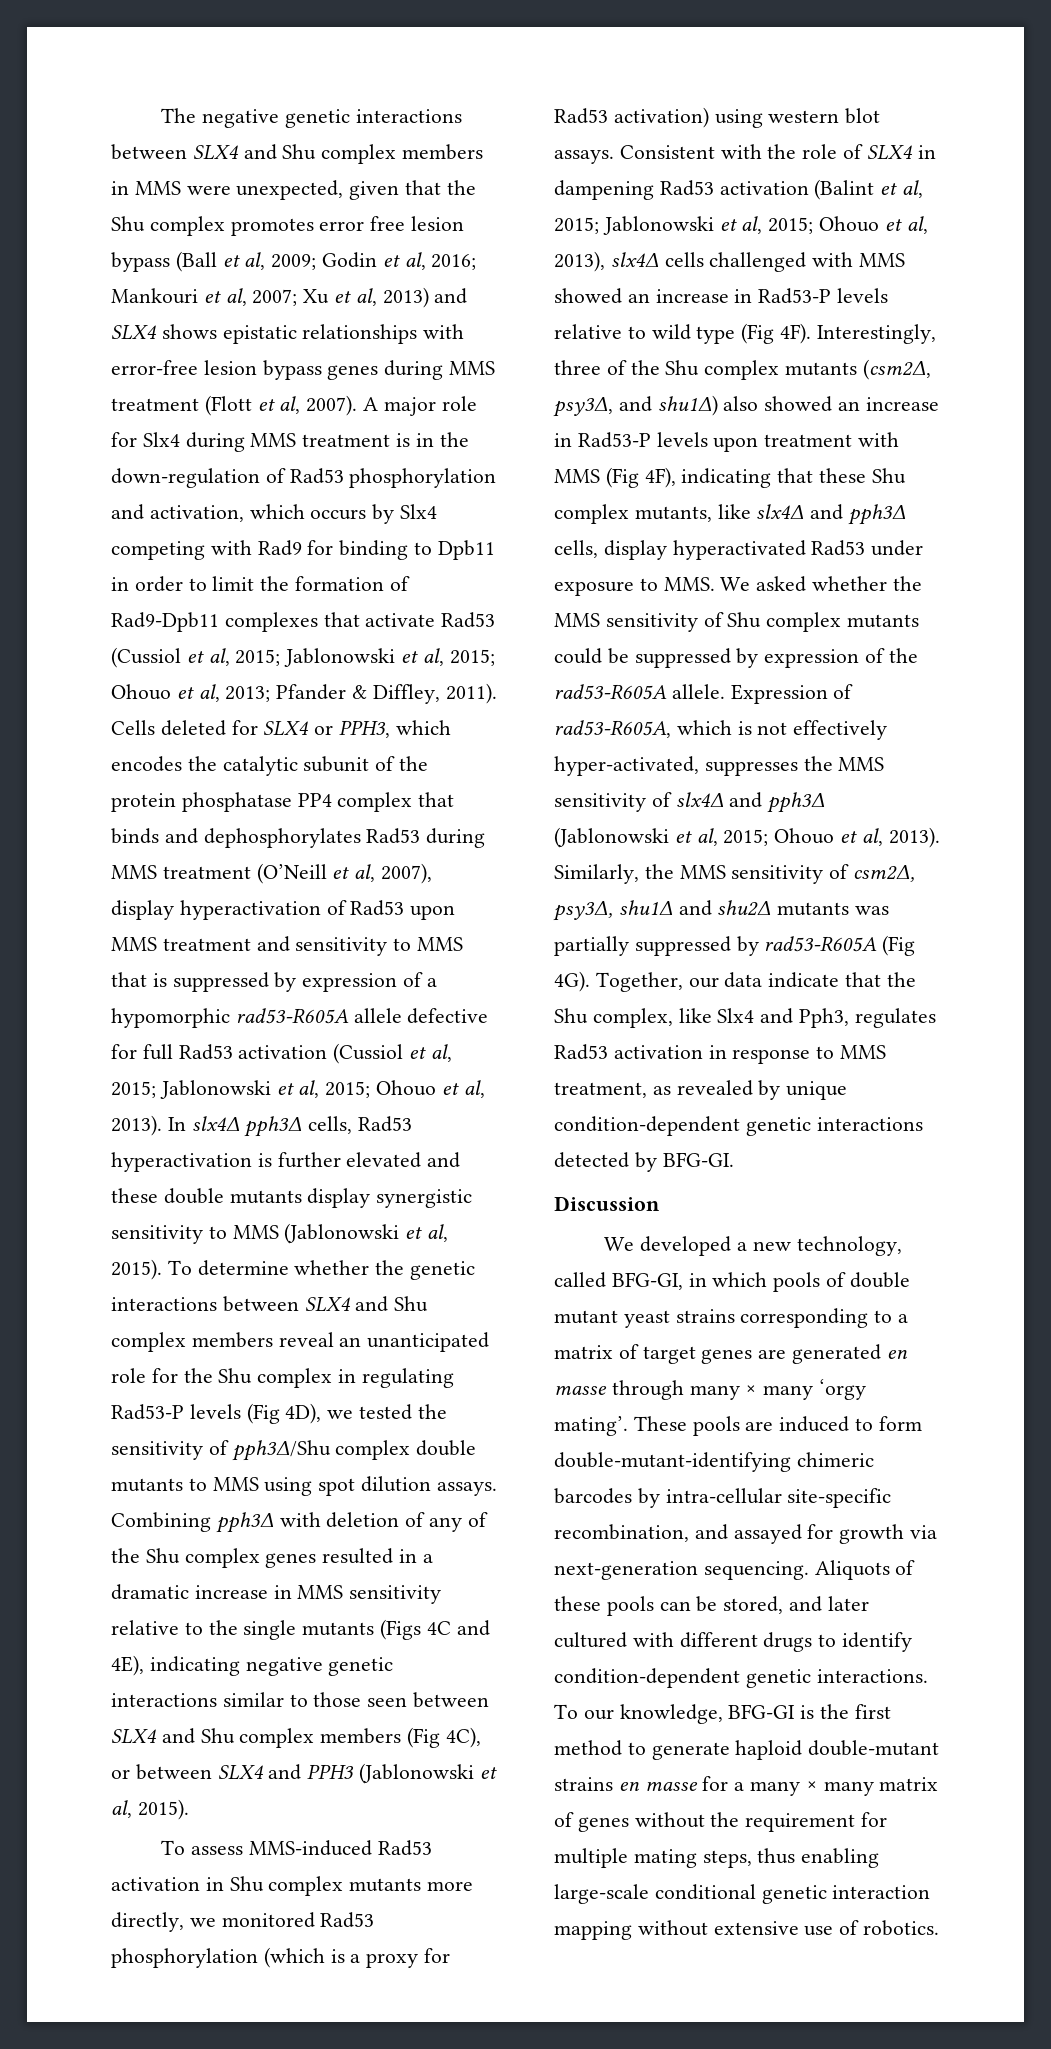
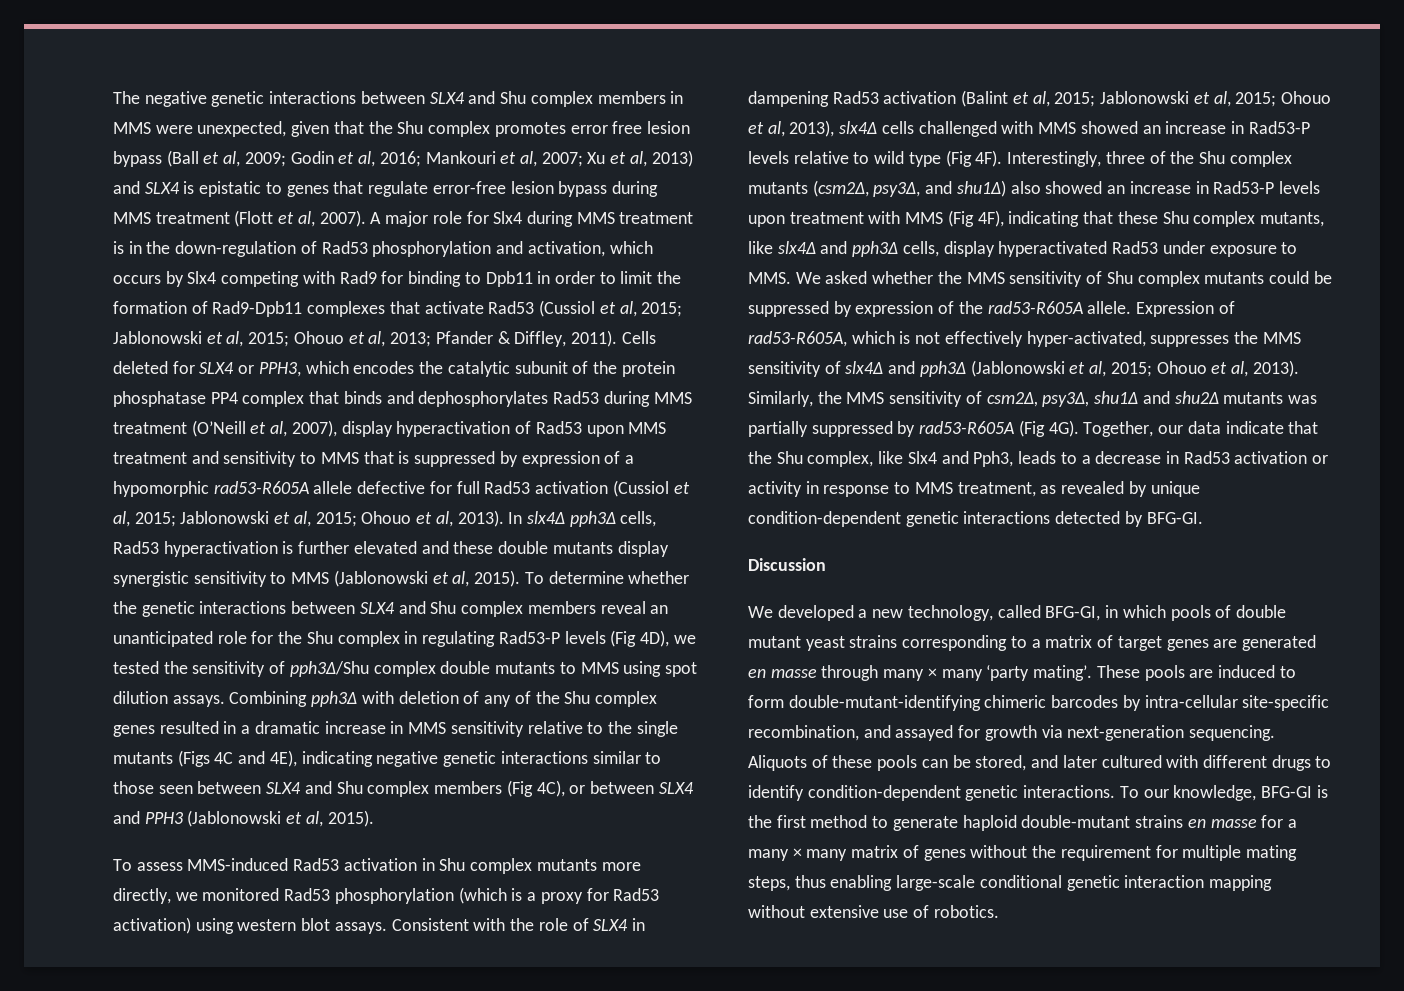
- The negative genetic interactions between SLX4 and Shu complex members in MMS were unexpected, given that the Shu complex promotes error free lesion bypass (Ball et al, 2009; Godin et al, 2016; Mankouri et al, 2007; Xu et al, 2013) and SLX4 shows epistatic relationships with error-free lesion bypass genes during MMS treatment (Flott et al, 2007).
+ The negative genetic interactions between SLX4 and Shu complex members in MMS were unexpected, given that the Shu complex promotes error free lesion bypass (Ball et al, 2009; Godin et al, 2016; Mankouri et al, 2007; Xu et al, 2013) and SLX4 is epistatic to genes that regulate error-free lesion bypass during MMS treatment (Flott et al, 2007).
- Together, our data indicate that the Shu complex, like Slx4 and Pph3, regulates Rad53 activation in response to MMS treatment, as revealed by unique condition-dependent genetic interactions detected by BFG-GI.
+ Together, our data indicate that the Shu complex, like Slx4 and Pph3, leads to a decrease in Rad53 activation or activity in response to MMS treatment, as revealed by unique condition-dependent genetic interactions detected by BFG-GI.
- We developed a new technology, called BFG-GI, in which pools of double mutant yeast strains corresponding to a matrix of target genes are generated en masse through many × many ‘orgy mating’.
+ We developed a new technology, called BFG-GI, in which pools of double mutant yeast strains corresponding to a matrix of target genes are generated en masse through many × many ‘party mating’.

